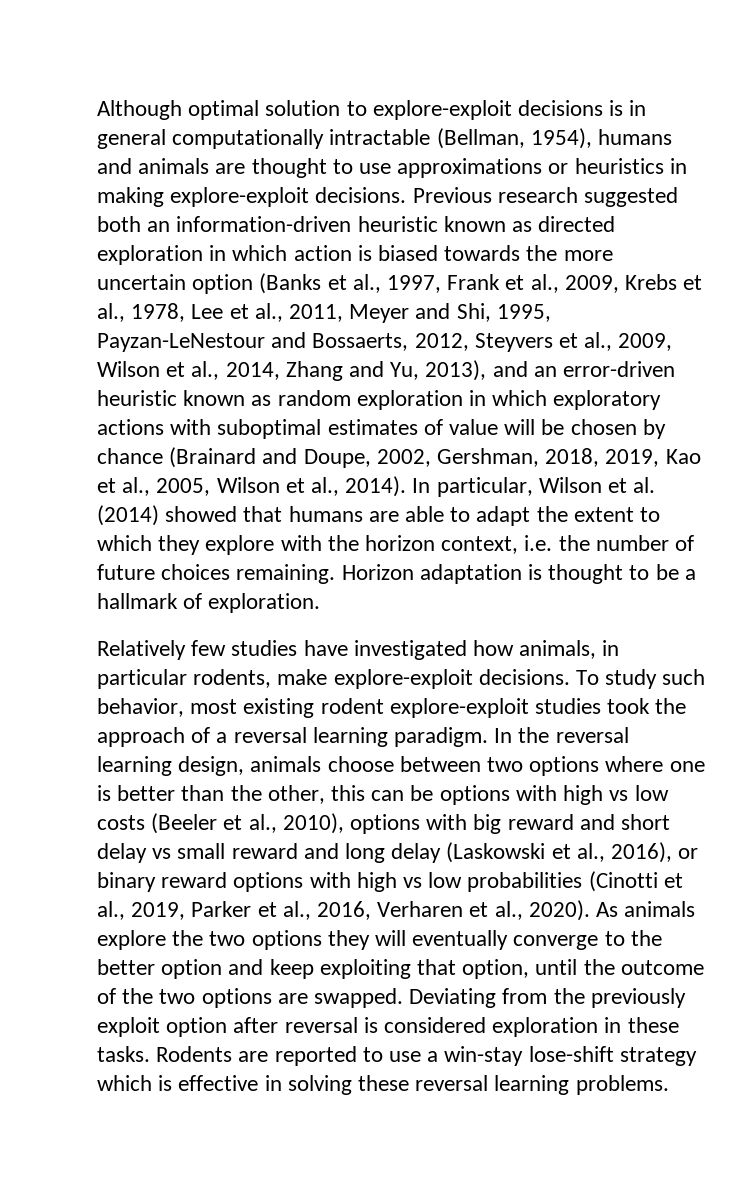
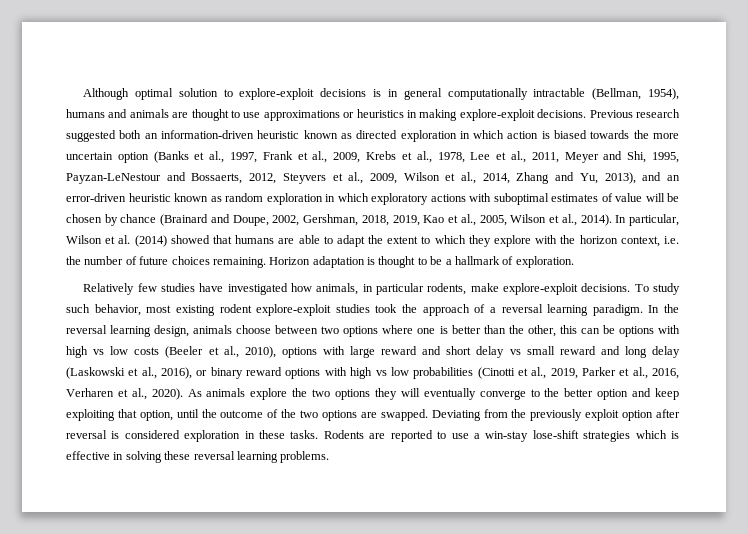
- In the reversal learning design, animals choose between two options where one is better than the other, this can be options with high vs low costs (Beeler et al., 2010), options with big reward and short delay vs small reward and long delay (Laskowski et al., 2016), or binary reward options with high vs low probabilities (Cinotti et al., 2019, Parker et al., 2016, Verharen et al., 2020).
+ In the reversal learning design, animals choose between two options where one is better than the other, this can be options with high vs low costs (Beeler et al., 2010), options with large reward and short delay vs small reward and long delay (Laskowski et al., 2016), or binary reward options with high vs low probabilities (Cinotti et al., 2019, Parker et al., 2016, Verharen et al., 2020).
- Rodents are reported to use a win-stay lose-shift strategy which is effective in solving these reversal learning problems.
+ Rodents are reported to use a win-stay lose-shift strategies which is effective in solving these reversal learning problems.

